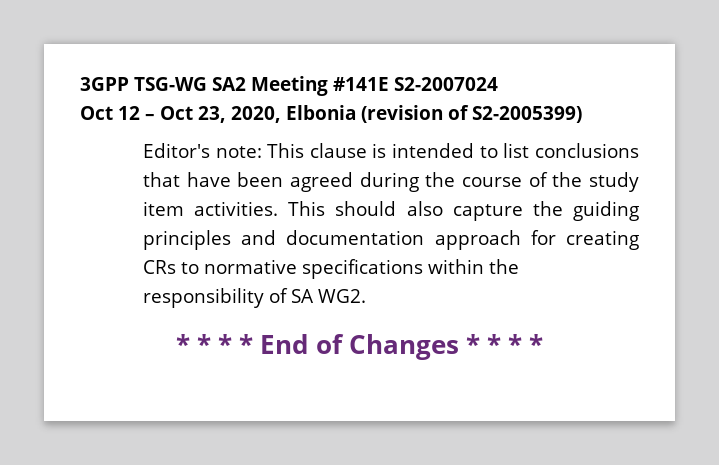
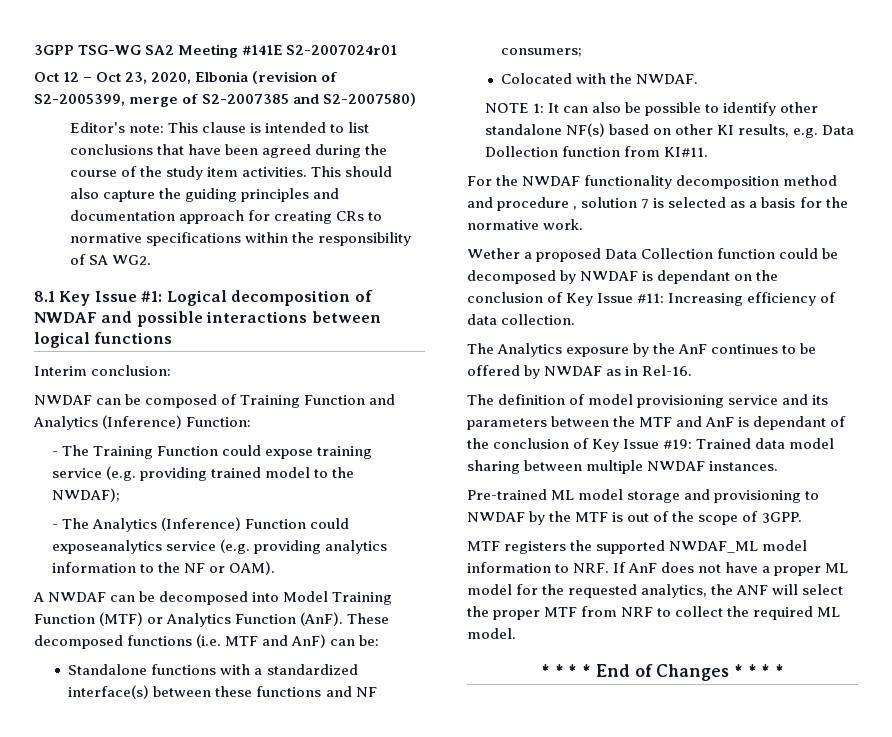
- 3GPP TSG-WG SA2 Meeting #141E S2-2007024
+ 3GPP TSG-WG SA2 Meeting #141E S2-2007024r01
- Oct 12 – Oct 23, 2020, Elbonia (revision of S2-2005399)
+ Oct 12 – Oct 23, 2020, Elbonia (revision of S2-2005399, merge of S2-2007385 and S2-2007580)
+ 8.1 Key Issue #1: Logical decomposition of NWDAF and possible interactions between logical functions
+ Interim conclusion:
+ NWDAF can be composed of Training Function and Analytics (Inference) Function:
+ - The Training Function could expose training service (e.g. providing trained model to the NWDAF);
+ - The Analytics (Inference) Function could exposeanalytics service (e.g. providing analytics information to the NF or OAM).
+ A NWDAF can be decomposed into Model Training Function (MTF) or Analytics Function (AnF). These decomposed functions (i.e. MTF and AnF) can be:
+ Standalone functions with a standardized interface(s) between these functions and NF consumers;
+ Colocated with the NWDAF.
+ NOTE 1: It can also be possible to identify other standalone NF(s) based on other KI results, e.g. Data Dollection function from KI#11.
+ For the NWDAF functionality decomposition method and procedure , solution 7 is selected as a basis for the normative work.
+ Wether a proposed Data Collection function could be decomposed by NWDAF is dependant on the conclusion of Key Issue #11: Increasing efficiency of data collection.
+ The Analytics exposure by the AnF continues to be offered by NWDAF as in Rel-16.
+ The definition of model provisioning service and its parameters between the MTF and AnF is dependant of the conclusion of Key Issue #19: Trained data model sharing between multiple NWDAF instances.
+ Pre-trained ML model storage and provisioning to NWDAF by the MTF is out of the scope of 3GPP.
+ MTF registers the supported NWDAF_ML model information to NRF. If AnF does not have a proper ML model for the requested analytics, the ANF will select the proper MTF from NRF to collect the required ML model.

